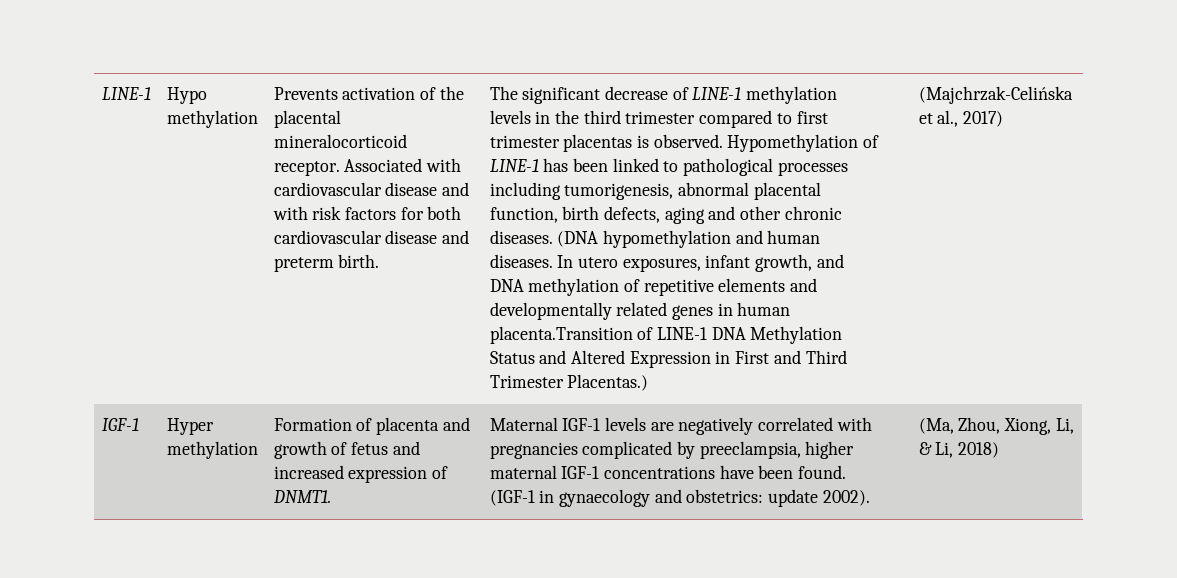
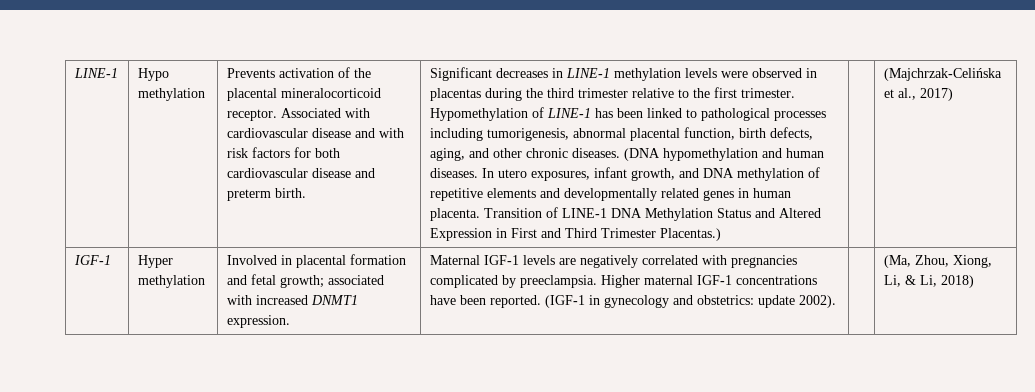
- The significant decrease of LINE-1 methylation levels in the third trimester compared to first trimester placentas is observed.
+ Significant decreases in LINE-1 methylation levels were observed in placentas during the third trimester relative to the first trimester.
- Hypomethylation of LINE-1 has been linked to pathological processes including tumorigenesis, abnormal placental function, birth defects, aging and other chronic diseases.
+ Hypomethylation of LINE-1 has been linked to pathological processes including tumorigenesis, abnormal placental function, birth defects, aging, and other chronic diseases.
- In utero exposures, infant growth, and DNA methylation of repetitive elements and developmentally related genes in human placenta.Transition of LINE-1 DNA Methylation Status and Altered Expression in First and Third Trimester Placentas.)
+ In utero exposures, infant growth, and DNA methylation of repetitive elements and developmentally related genes in human placenta. Transition of LINE-1 DNA Methylation Status and Altered Expression in First and Third Trimester Placentas.)
- Formation of placenta and growth of fetus and increased expression of DNMT1.
+ Involved in placental formation and fetal growth; associated with increased DNMT1 expression.
- Maternal IGF-1 levels are negatively correlated with pregnancies complicated by preeclampsia, higher maternal IGF-1 concentrations have been found.
+ Maternal IGF-1 levels are negatively correlated with pregnancies complicated by preeclampsia. Higher maternal IGF-1 concentrations have been reported.
- (IGF-1 in gynaecology and obstetrics: update 2002).
+ (IGF-1 in gynecology and obstetrics: update 2002).

